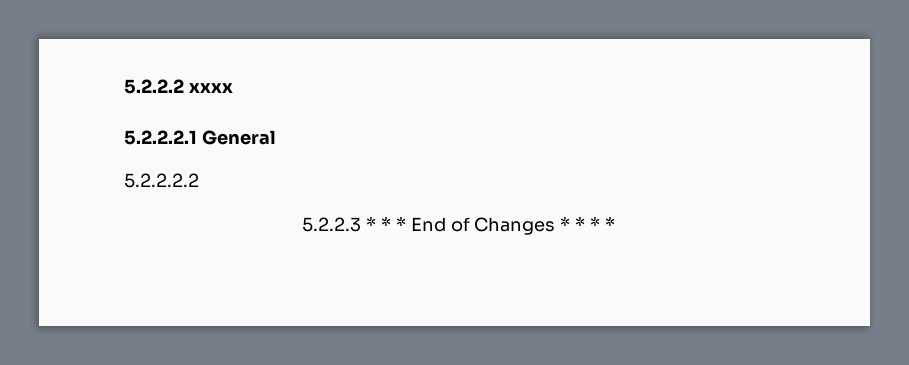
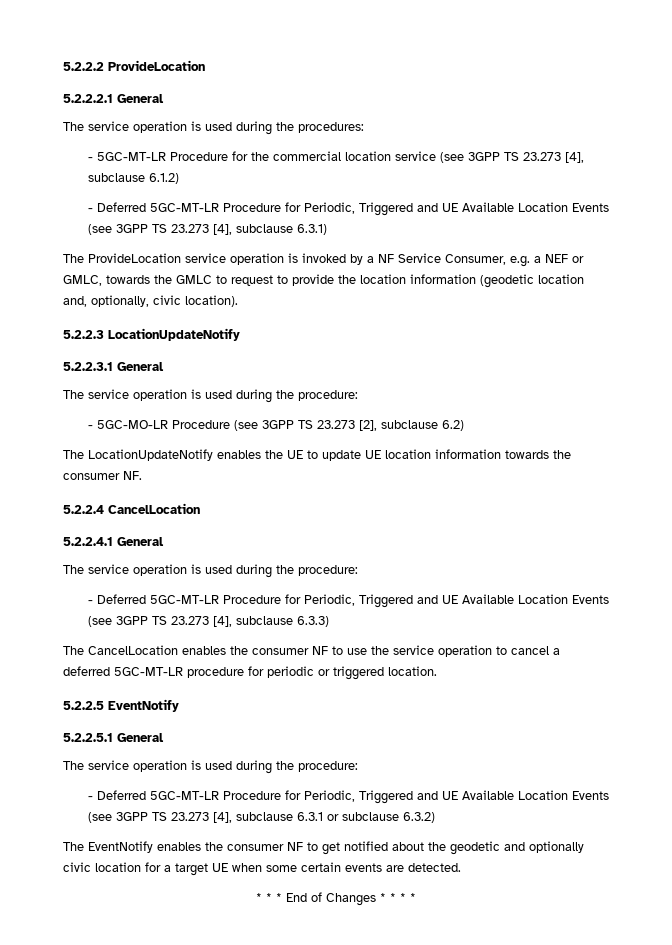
- 5.2.2.2 xxxx
+ 5.2.2.2 ProvideLocation
- 5.2.2.2.2
- 5.2.2.3 * * * End of Changes * * * *
+ The service operation is used during the procedures:
+ - 5GC-MT-LR Procedure for the commercial location service (see 3GPP TS 23.273 [4], subclause 6.1.2)
+ - Deferred 5GC-MT-LR Procedure for Periodic, Triggered and UE Available Location Events (see 3GPP TS 23.273 [4], subclause 6.3.1)
+ The ProvideLocation service operation is invoked by a NF Service Consumer, e.g. a NEF or GMLC, towards the GMLC to request to provide the location information (geodetic location and, optionally, civic location).
+ 5.2.2.3 LocationUpdateNotify
+ 5.2.2.3.1 General
+ The service operation is used during the procedure:
+ - 5GC-MO-LR Procedure (see 3GPP TS 23.273 [2], subclause 6.2)
+ The LocationUpdateNotify enables the UE to update UE location information towards the consumer NF.
+ 5.2.2.4 CancelLocation
+ 5.2.2.4.1 General
+ The service operation is used during the procedure:
+ - Deferred 5GC-MT-LR Procedure for Periodic, Triggered and UE Available Location Events (see 3GPP TS 23.273 [4], subclause 6.3.3)
+ The CancelLocation enables the consumer NF to use the service operation to cancel a deferred 5GC-MT-LR procedure for periodic or triggered location.
+ 5.2.2.5 EventNotify
+ 5.2.2.5.1 General
+ The service operation is used during the procedure:
+ - Deferred 5GC-MT-LR Procedure for Periodic, Triggered and UE Available Location Events (see 3GPP TS 23.273 [4], subclause 6.3.1 or subclause 6.3.2)
+ The EventNotify enables the consumer NF to get notified about the geodetic and optionally civic location for a target UE when some certain events are detected.
+ * * * End of Changes * * * *

